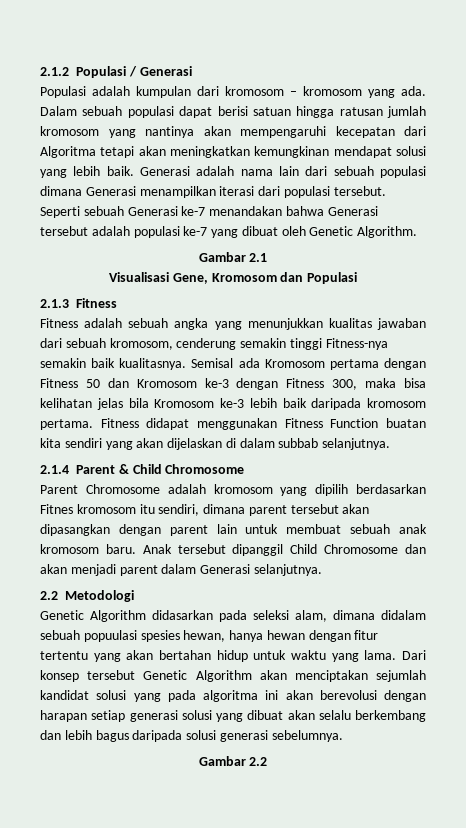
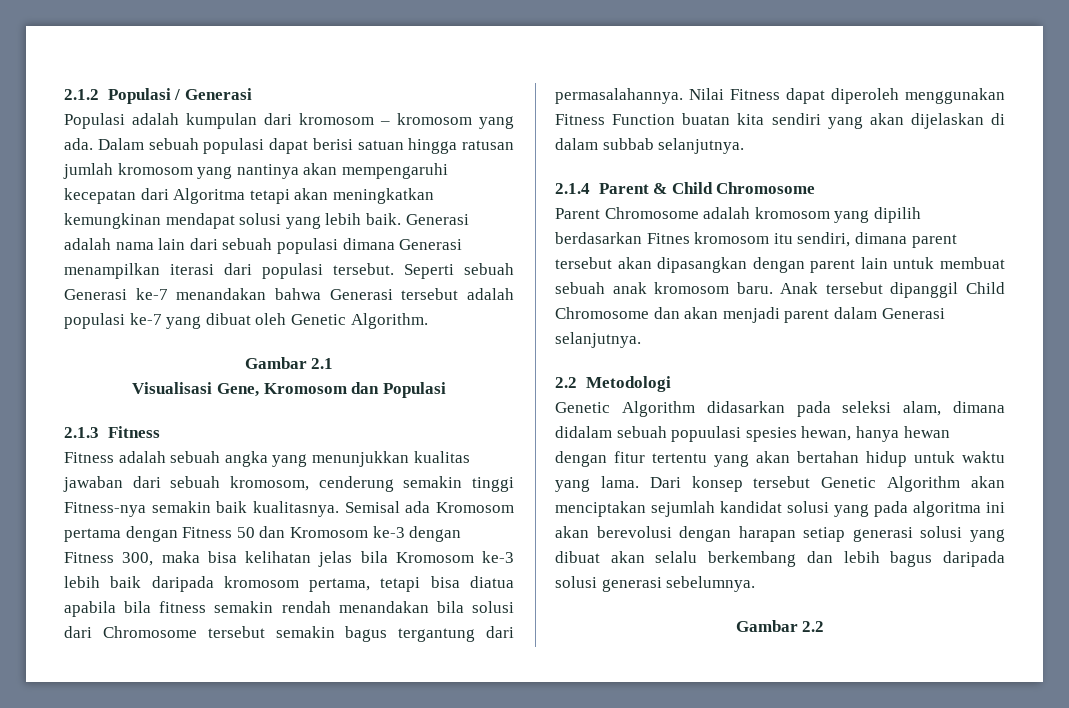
- Semisal ada Kromosom pertama dengan Fitness 50 dan Kromosom ke-3 dengan Fitness 300, maka bisa kelihatan jelas bila Kromosom ke-3 lebih baik daripada kromosom pertama. Fitness didapat menggunakan Fitness Function buatan kita sendiri yang akan dijelaskan di dalam subbab selanjutnya.
+ Semisal ada Kromosom pertama dengan Fitness 50 dan Kromosom ke-3 dengan Fitness 300, maka bisa kelihatan jelas bila Kromosom ke-3 lebih baik daripada kromosom pertama, tetapi bisa diatua apabila bila fitness semakin rendah menandakan bila solusi dari Chromosome tersebut semakin bagus tergantung dari permasalahannya. Nilai Fitness dapat diperoleh menggunakan Fitness Function buatan kita sendiri yang akan dijelaskan di dalam subbab selanjutnya.

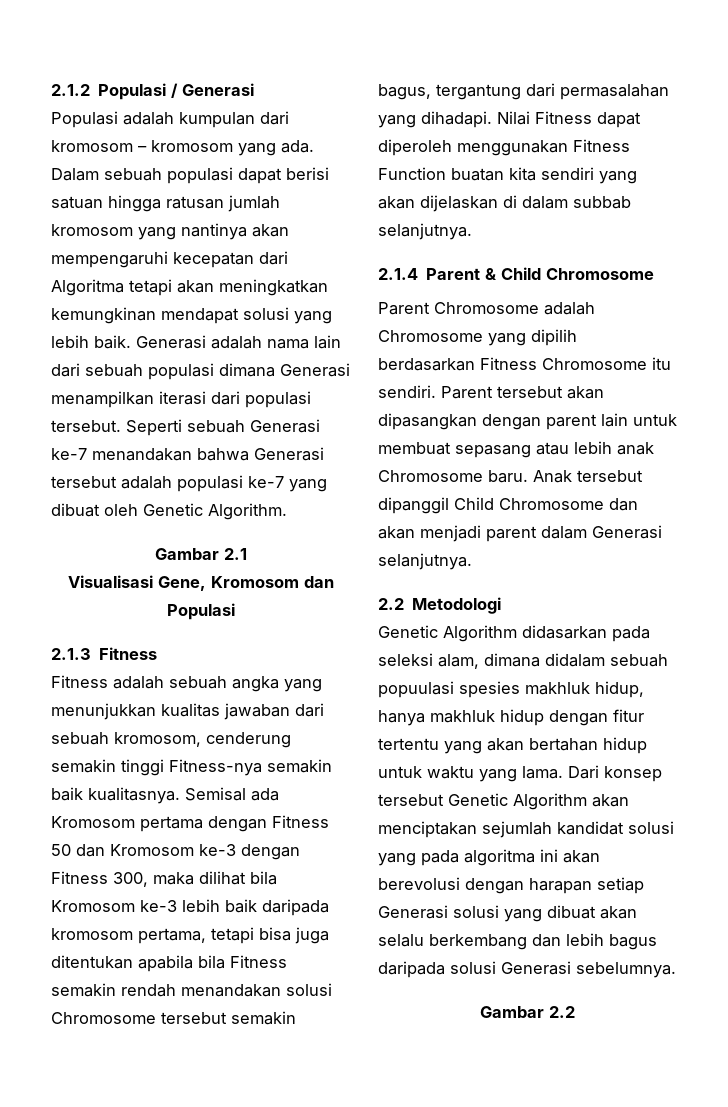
- Semisal ada Kromosom pertama dengan Fitness 50 dan Kromosom ke-3 dengan Fitness 300, maka bisa kelihatan jelas bila Kromosom ke-3 lebih baik daripada kromosom pertama, tetapi bisa diatua apabila bila fitness semakin rendah menandakan bila solusi dari Chromosome tersebut semakin bagus tergantung dari permasalahannya.
+ Semisal ada Kromosom pertama dengan Fitness 50 dan Kromosom ke-3 dengan Fitness 300, maka dilihat bila Kromosom ke-3 lebih baik daripada kromosom pertama, tetapi bisa juga ditentukan apabila bila Fitness semakin rendah menandakan solusi Chromosome tersebut semakin bagus, tergantung dari permasalahan yang dihadapi.
- Parent Chromosome adalah kromosom yang dipilih berdasarkan Fitnes kromosom itu sendiri, dimana parent tersebut akan dipasangkan dengan parent lain untuk membuat sebuah anak kromosom baru.
+ Parent Chromosome adalah Chromosome yang dipilih berdasarkan Fitness Chromosome itu sendiri. Parent tersebut akan dipasangkan dengan parent lain untuk membuat sepasang atau lebih anak Chromosome baru.
- Genetic Algorithm didasarkan pada seleksi alam, dimana didalam sebuah popuulasi spesies hewan, hanya hewan dengan fitur tertentu yang akan bertahan hidup untuk waktu yang lama.
+ Genetic Algorithm didasarkan pada seleksi alam, dimana didalam sebuah popuulasi spesies makhluk hidup, hanya makhluk hidup dengan fitur tertentu yang akan bertahan hidup untuk waktu yang lama.
- Dari konsep tersebut Genetic Algorithm akan menciptakan sejumlah kandidat solusi yang pada algoritma ini akan berevolusi dengan harapan setiap generasi solusi yang dibuat akan selalu berkembang dan lebih bagus daripada solusi generasi sebelumnya.
+ Dari konsep tersebut Genetic Algorithm akan menciptakan sejumlah kandidat solusi yang pada algoritma ini akan berevolusi dengan harapan setiap Generasi solusi yang dibuat akan selalu berkembang dan lebih bagus daripada solusi Generasi sebelumnya.

